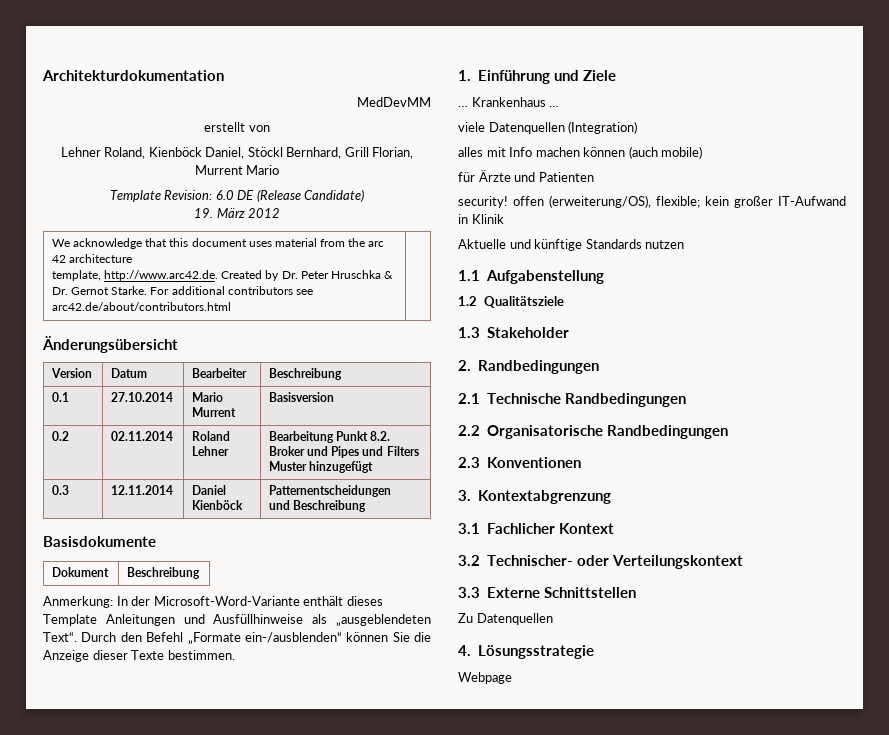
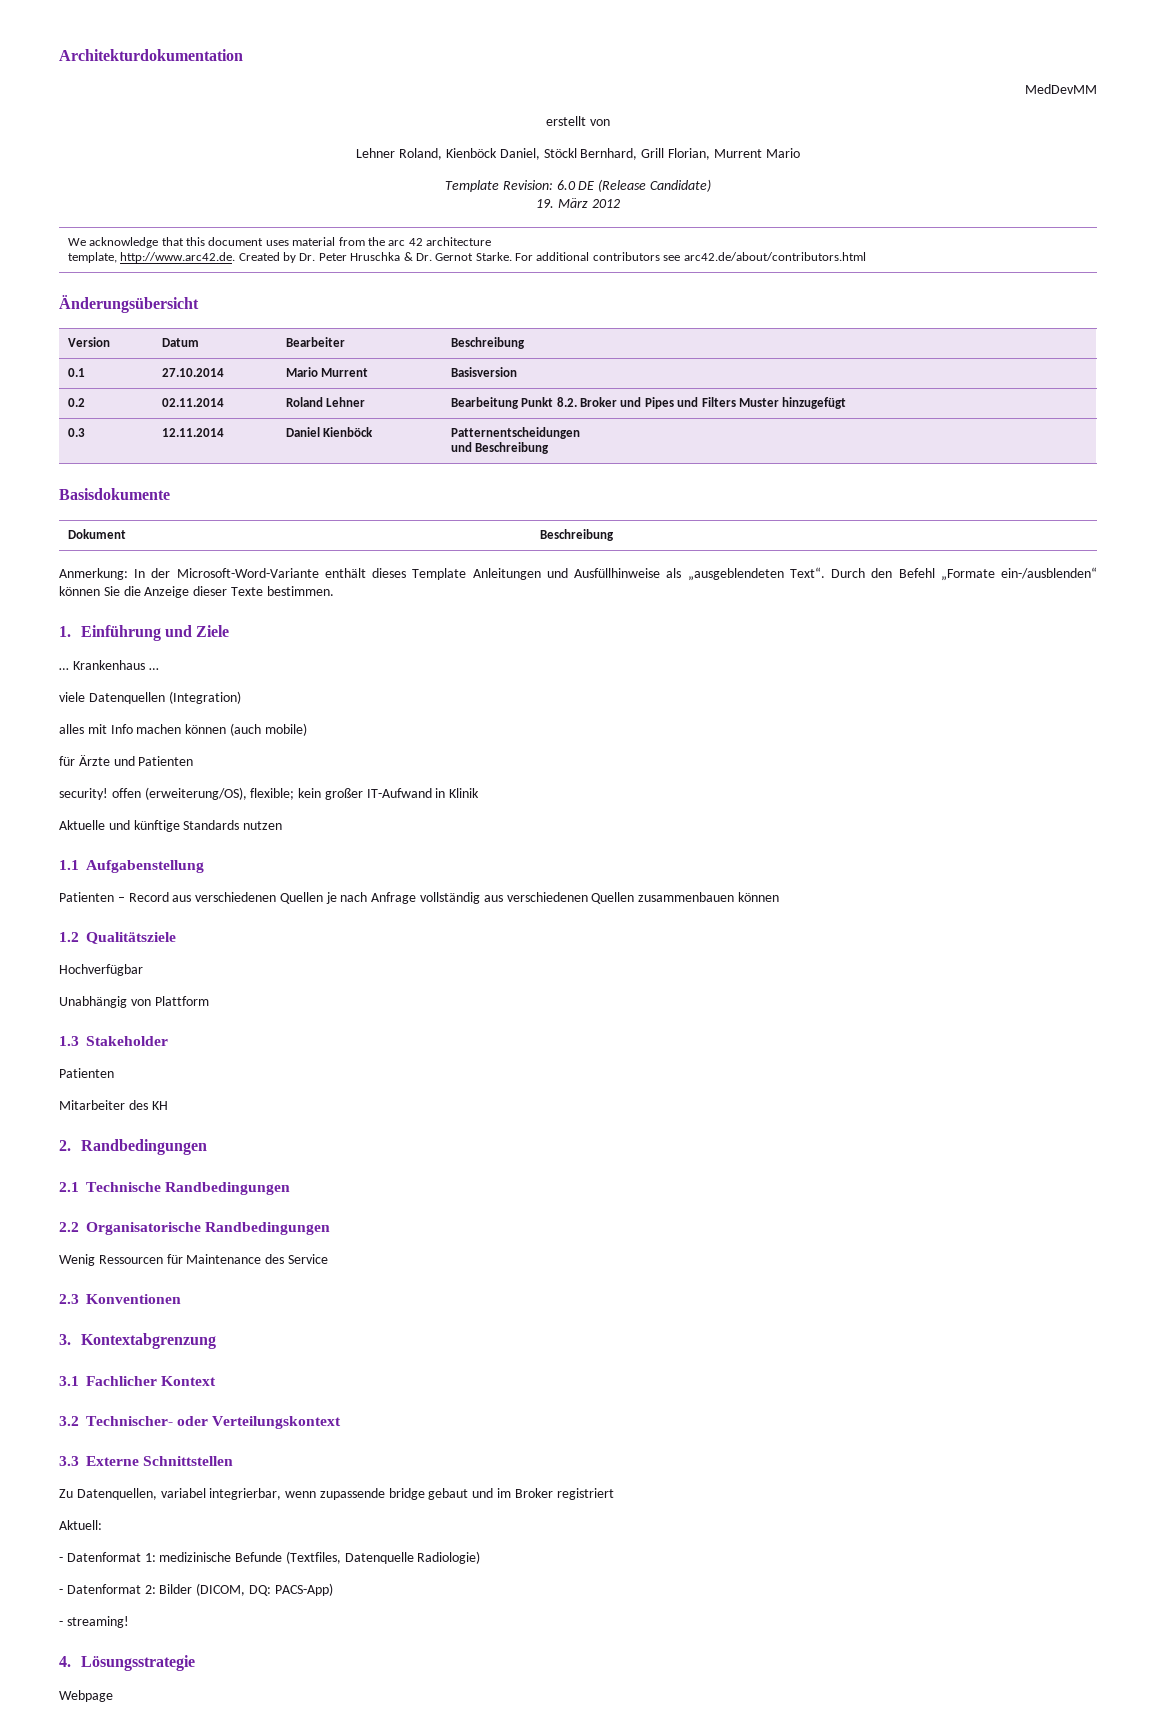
+ Patienten – Record aus verschiedenen Quellen je nach Anfrage vollständig aus verschiedenen Quellen zusammenbauen können
  1.2 Qualitätsziele
+ Hochverfügbar
+ Unabhängig von Plattform
  1.3 Stakeholder
+ Patienten
+ Mitarbeiter des KH
+ Wenig Ressourcen für Maintenance des Service
- Zu Datenquellen
+ Zu Datenquellen, variabel integrierbar, wenn zupassende bridge gebaut und im Broker registriert
+ Aktuell:
+ - Datenformat 1: medizinische Befunde (Textfiles, Datenquelle Radiologie)
+ - Datenformat 2: Bilder (DICOM, DQ: PACS-App)
+ - streaming!

